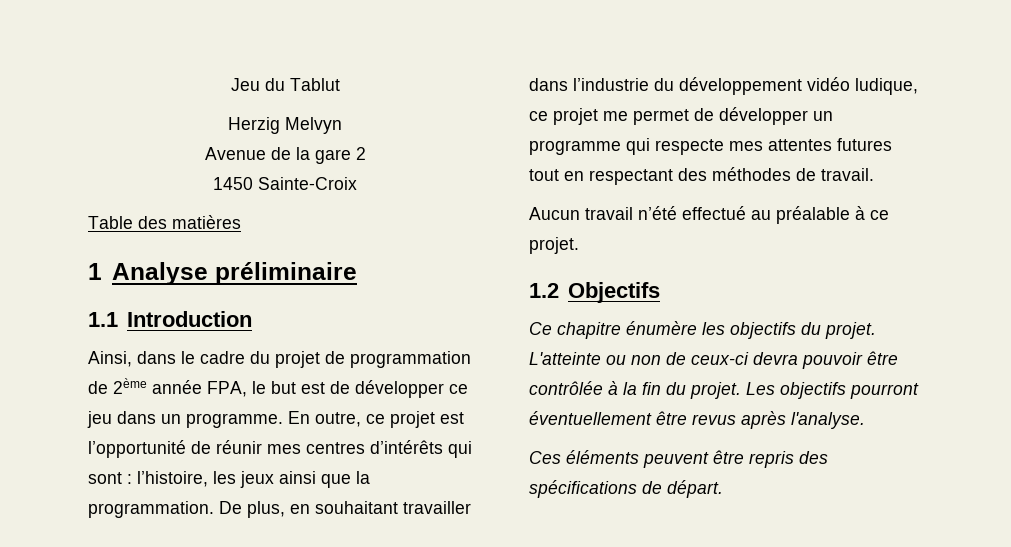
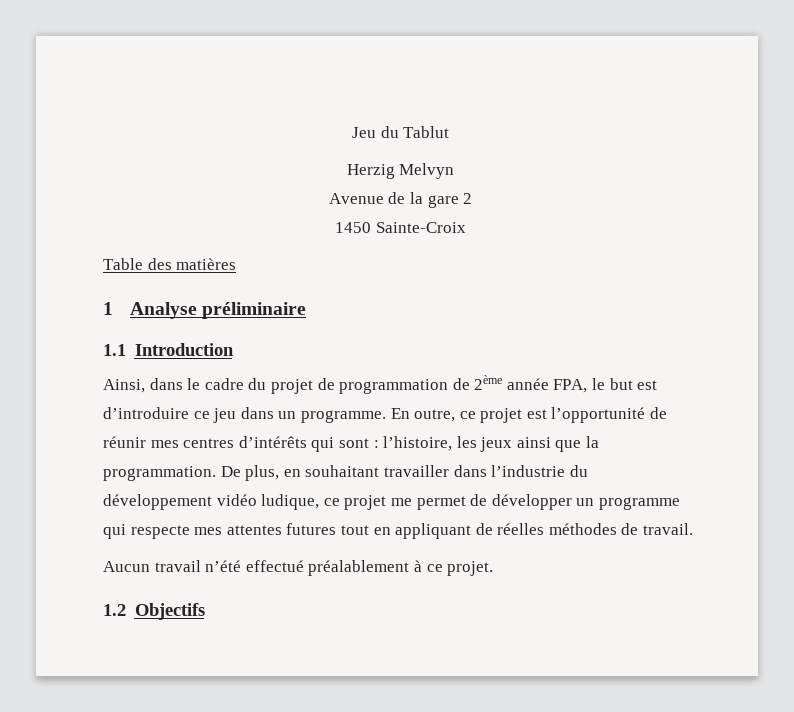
- Ainsi, dans le cadre du projet de programmation de 2ème année FPA, le but est de développer ce jeu dans un programme.
+ Ainsi, dans le cadre du projet de programmation de 2ème année FPA, le but est d’introduire ce jeu dans un programme.
- De plus, en souhaitant travailler dans l’industrie du développement vidéo ludique, ce projet me permet de développer un programme qui respecte mes attentes futures tout en respectant des méthodes de travail.
+ De plus, en souhaitant travailler dans l’industrie du développement vidéo ludique, ce projet me permet de développer un programme qui respecte mes attentes futures tout en appliquant de réelles méthodes de travail.
- Aucun travail n’été effectué au préalable à ce projet.
+ Aucun travail n’été effectué préalablement à ce projet.
- Ce chapitre énumère les objectifs du projet. L'atteinte ou non de ceux-ci devra pouvoir être contrôlée à la fin du projet. Les objectifs pourront éventuellement être revus après l'analyse.
- Ces éléments peuvent être repris des spécifications de départ.

